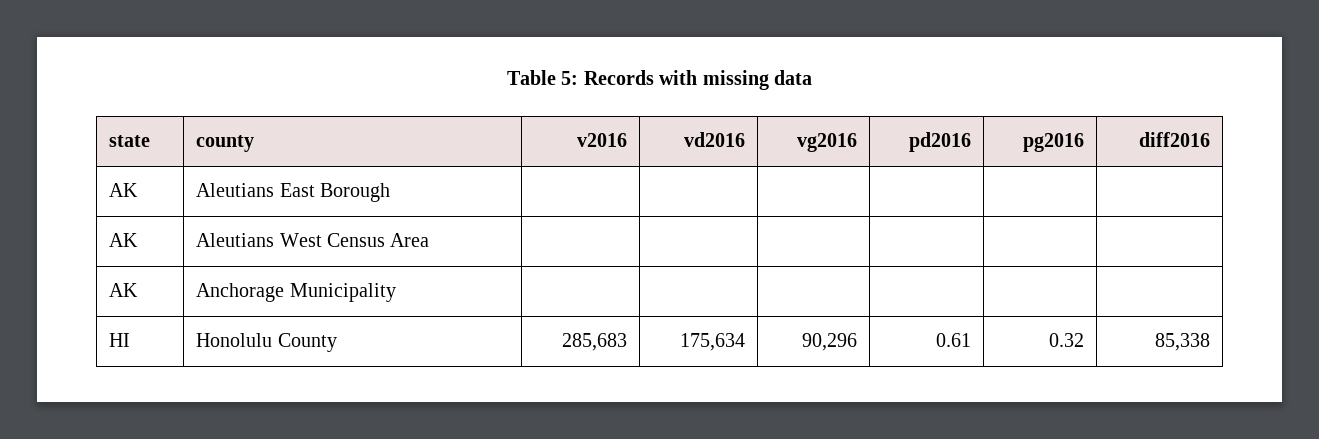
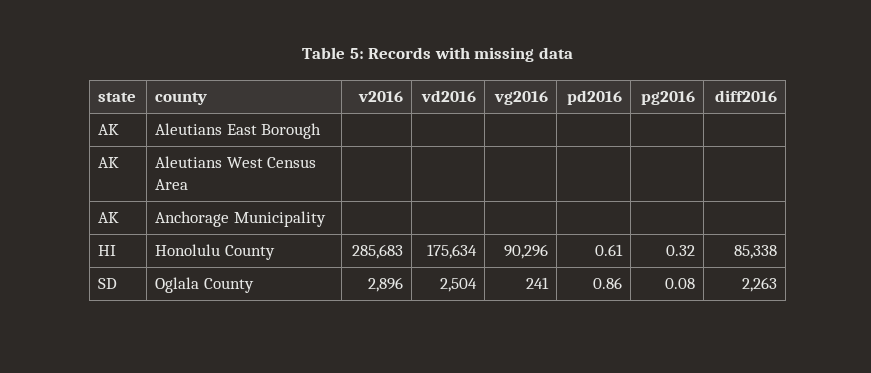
+ SD | Oglala County | 2,896 | 2,504 | 241 | 0.86 | 0.08 | 2,263

